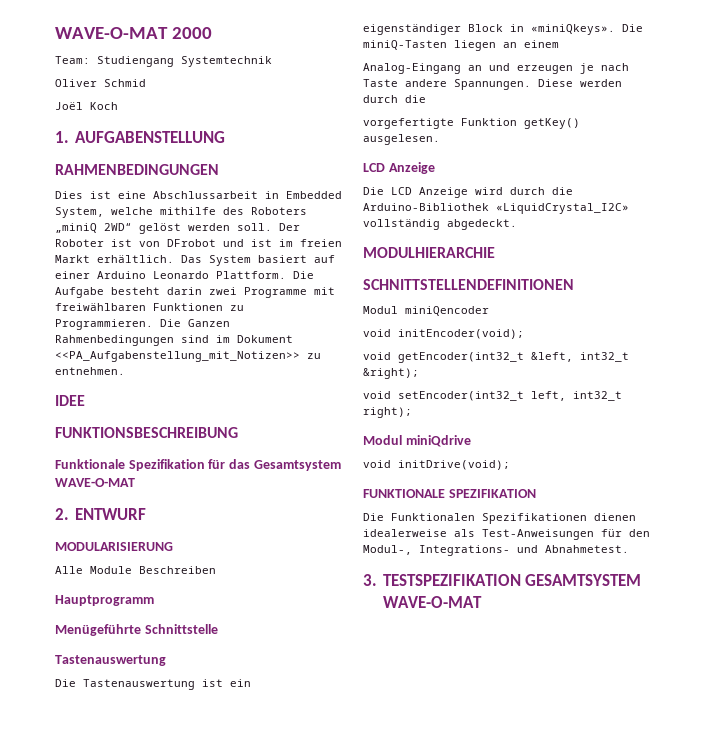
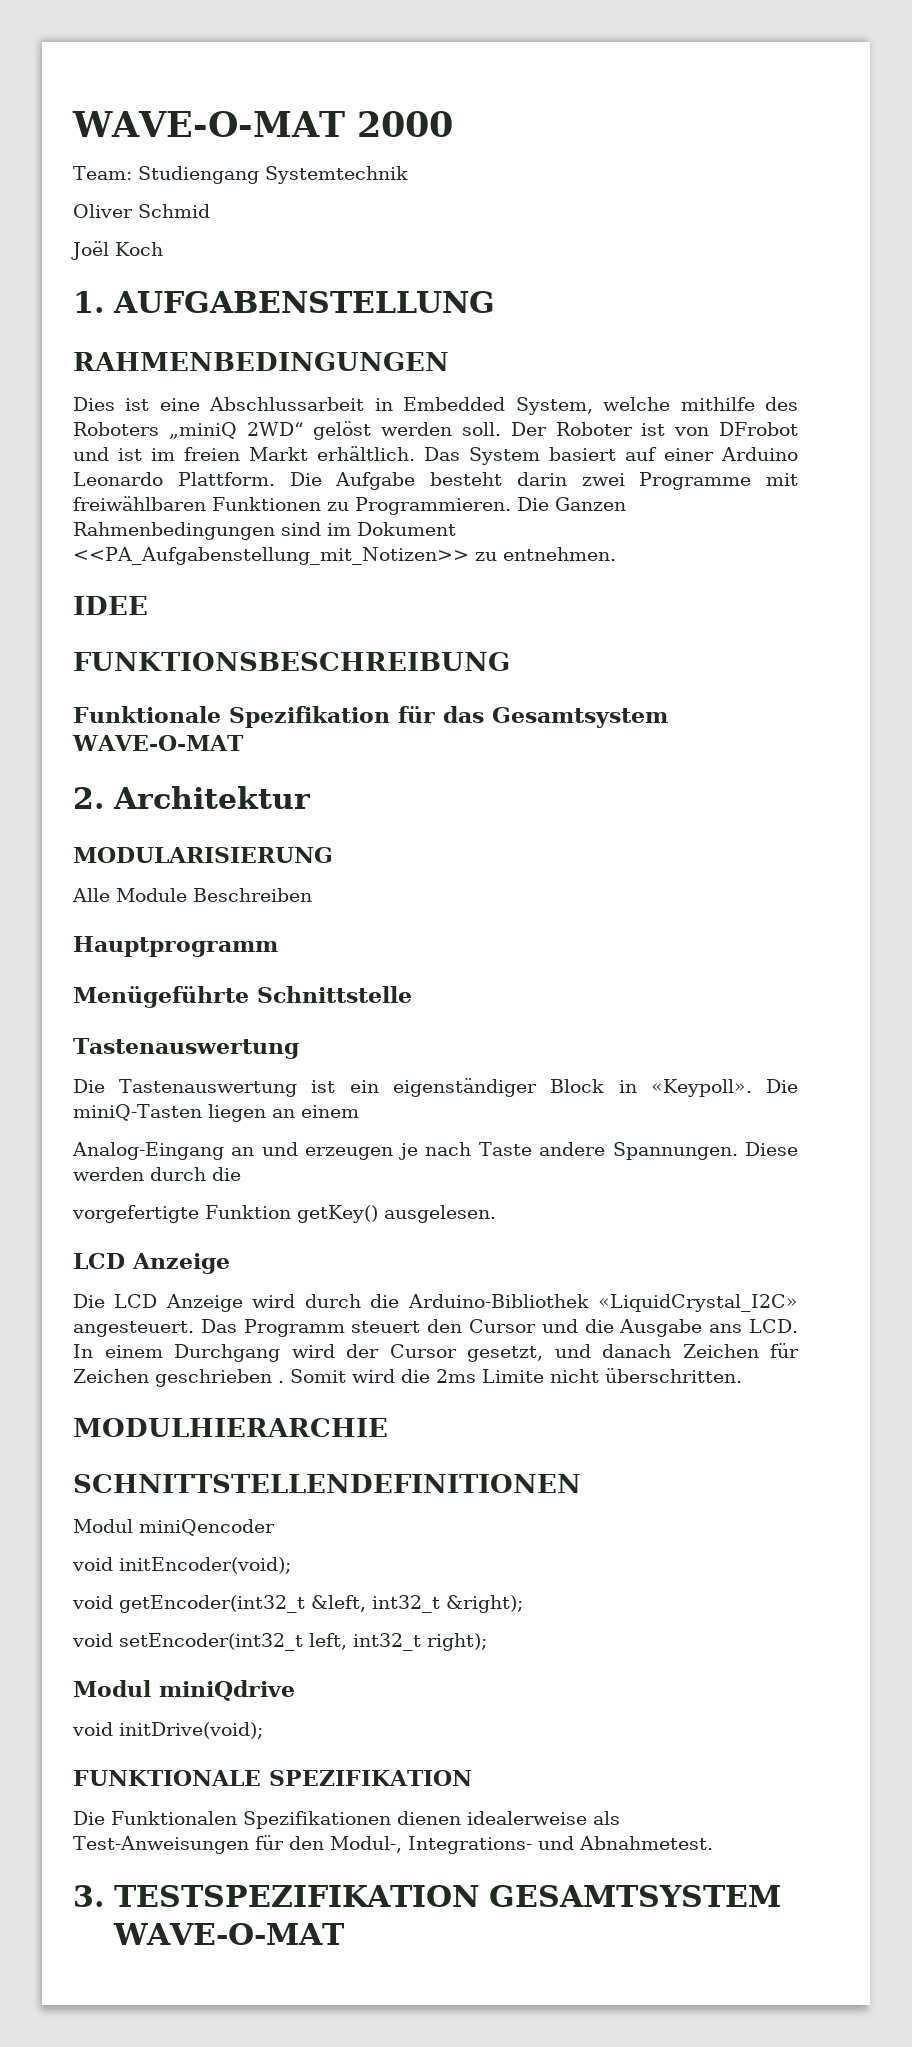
- 2. ENTWURF
+ 2. Architektur
- Die Tastenauswertung ist ein eigenständiger Block in «miniQkeys».
+ Die Tastenauswertung ist ein eigenständiger Block in «Keypoll».
- Die LCD Anzeige wird durch die Arduino-Bibliothek «LiquidCrystal_I2C» vollständig abgedeckt.
+ Die LCD Anzeige wird durch die Arduino-Bibliothek «LiquidCrystal_I2C» angesteuert. Das Programm steuert den Cursor und die Ausgabe ans LCD. In einem Durchgang wird der Cursor gesetzt, und danach Zeichen für Zeichen geschrieben . Somit wird die 2ms Limite nicht überschritten.

